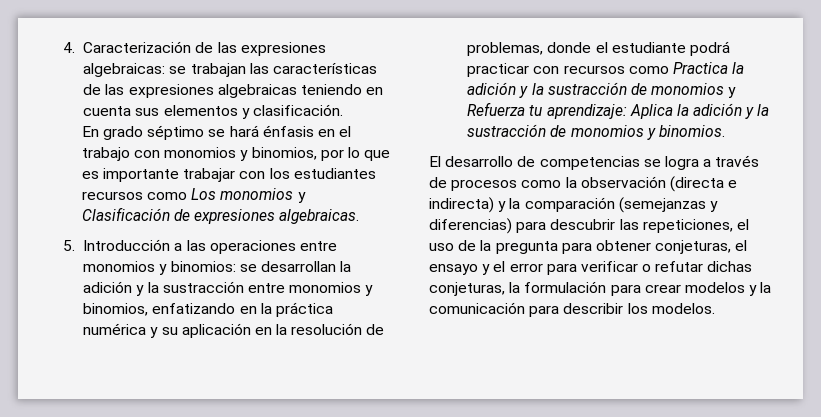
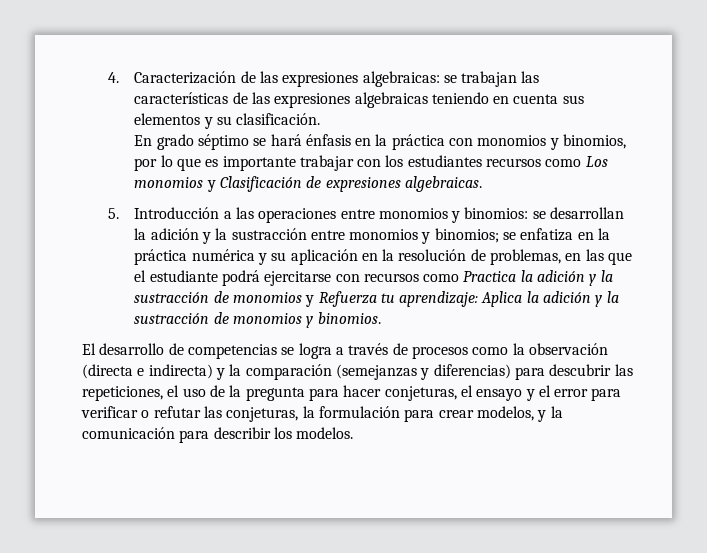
- 4. Caracterización de las expresiones algebraicas: se trabajan las características de las expresiones algebraicas teniendo en cuenta sus elementos y clasificación.
+ 4. Caracterización de las expresiones algebraicas: se trabajan las características de las expresiones algebraicas teniendo en cuenta sus elementos y su clasificación.
- En grado séptimo se hará énfasis en el trabajo con monomios y binomios, por lo que es importante trabajar con los estudiantes recursos como Los monomios y Clasificación de expresiones algebraicas.
+ En grado séptimo se hará énfasis en la práctica con monomios y binomios, por lo que es importante trabajar con los estudiantes recursos como Los monomios y Clasificación de expresiones algebraicas.
- 5. Introducción a las operaciones entre monomios y binomios: se desarrollan la adición y la sustracción entre monomios y binomios, enfatizando en la práctica numérica y su aplicación en la resolución de problemas, donde el estudiante podrá practicar con recursos como Practica la adición y la sustracción de monomios y Refuerza tu aprendizaje: Aplica la adición y la sustracción de monomios y binomios.
+ 5. Introducción a las operaciones entre monomios y binomios: se desarrollan la adición y la sustracción entre monomios y binomios; se enfatiza en la práctica numérica y su aplicación en la resolución de problemas, en las que el estudiante podrá ejercitarse con recursos como Practica la adición y la sustracción de monomios y Refuerza tu aprendizaje: Aplica la adición y la sustracción de monomios y binomios.
- El desarrollo de competencias se logra a través de procesos como la observación (directa e indirecta) y la comparación (semejanzas y diferencias) para descubrir las repeticiones, el uso de la pregunta para obtener conjeturas, el ensayo y el error para verificar o refutar dichas conjeturas, la formulación para crear modelos y la comunicación para describir los modelos.
+ El desarrollo de competencias se logra a través de procesos como la observación (directa e indirecta) y la comparación (semejanzas y diferencias) para descubrir las repeticiones, el uso de la pregunta para hacer conjeturas, el ensayo y el error para verificar o refutar las conjeturas, la formulación para crear modelos, y la comunicación para describir los modelos.

